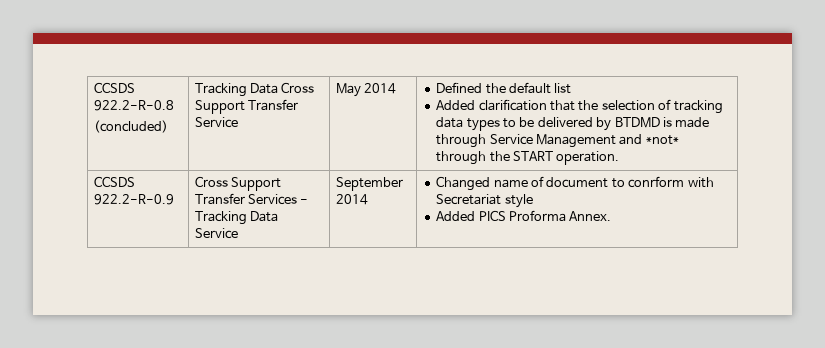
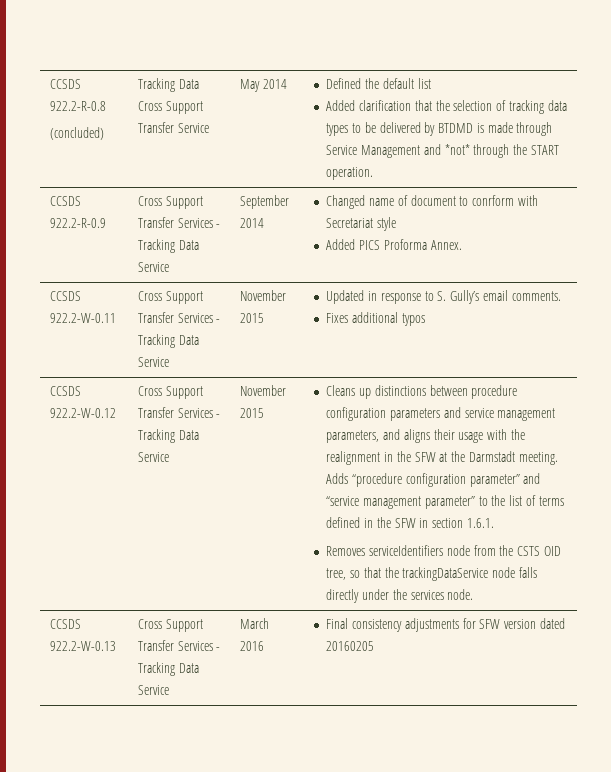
+ CCSDS 922.2-W-0.11 | Cross Support Transfer Services - Tracking Data Service | November 2015 | Updated in response to S. Gully’s email comments.
+ Fixes additional typos
+ CCSDS 922.2-W-0.12 | Cross Support Transfer Services - Tracking Data Service | November 2015 | Cleans up distinctions between procedure configuration parameters and service management parameters, and aligns their usage with the realignment in the SFW at the Darmstadt meeting. Adds “procedure configuration parameter” and “service management parameter” to the list of terms defined in the SFW in section 1.6.1.
+ Removes serviceIdentifiers node from the CSTS OID tree, so that the trackingDataService node falls directly under the services node.
+ CCSDS 922.2-W-0.13 | Cross Support Transfer Services - Tracking Data Service | March 2016 | Final consistency adjustments for SFW version dated 20160205

